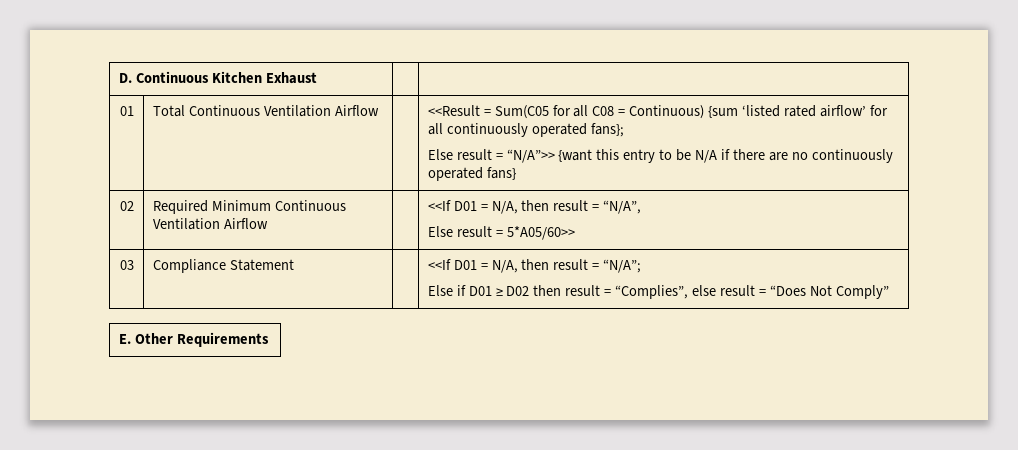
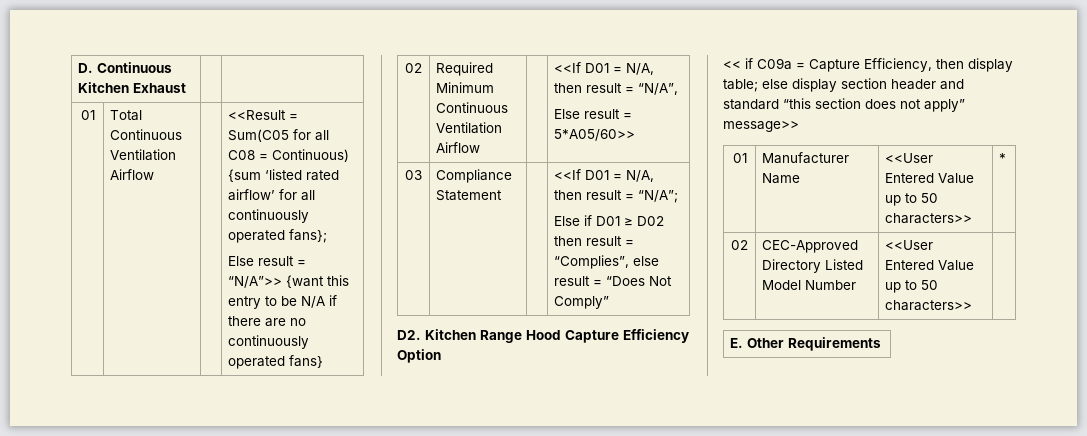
+ D2. Kitchen Range Hood Capture Efficiency Option
+ << if C09a = Capture Efficiency, then display table; else display section header and standard “this section does not apply” message>>
+ 01 | Manufacturer Name | <<User Entered Value up to 50 characters>> | *
+ 02 | CEC-Approved Directory Listed Model Number | <<User Entered Value up to 50 characters>> |

